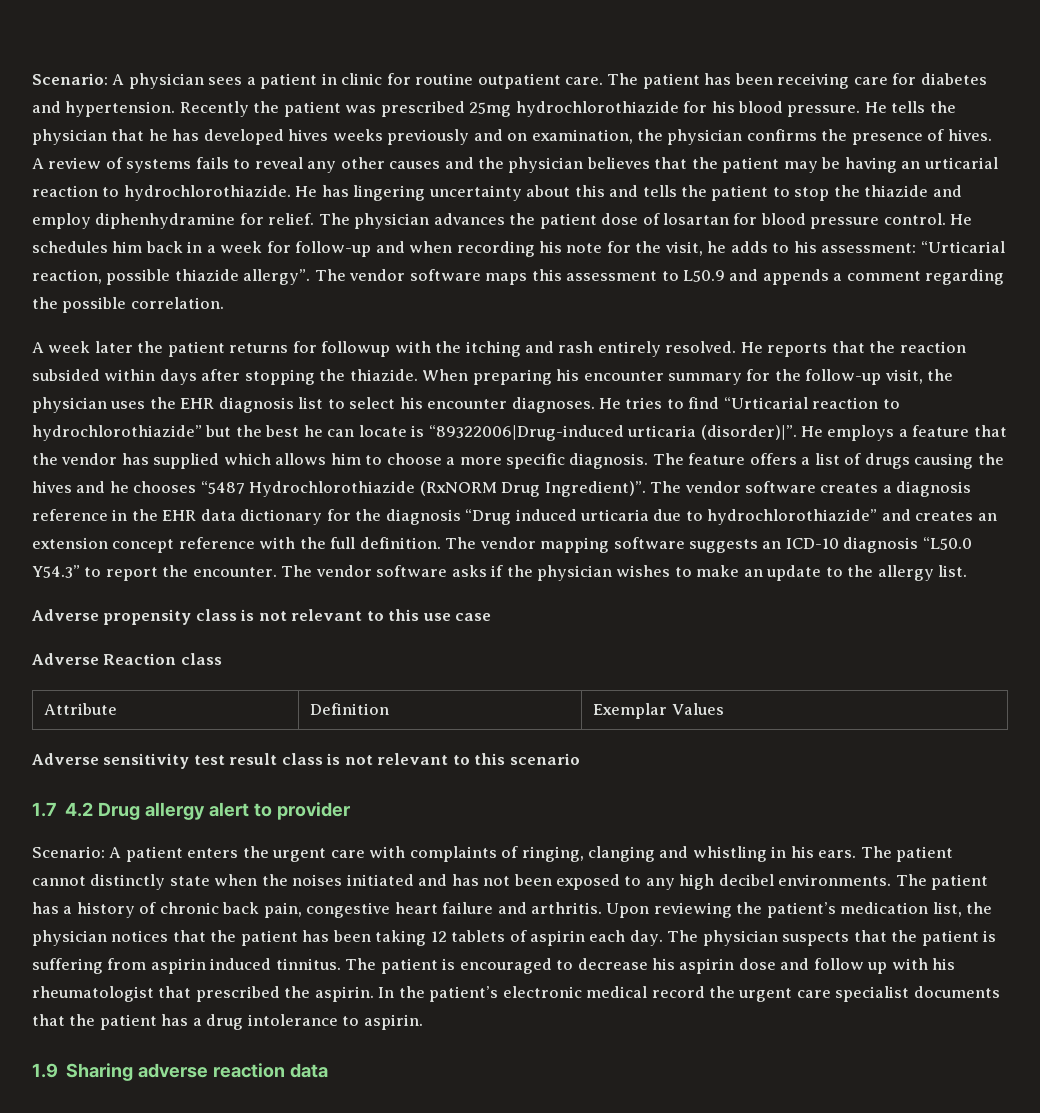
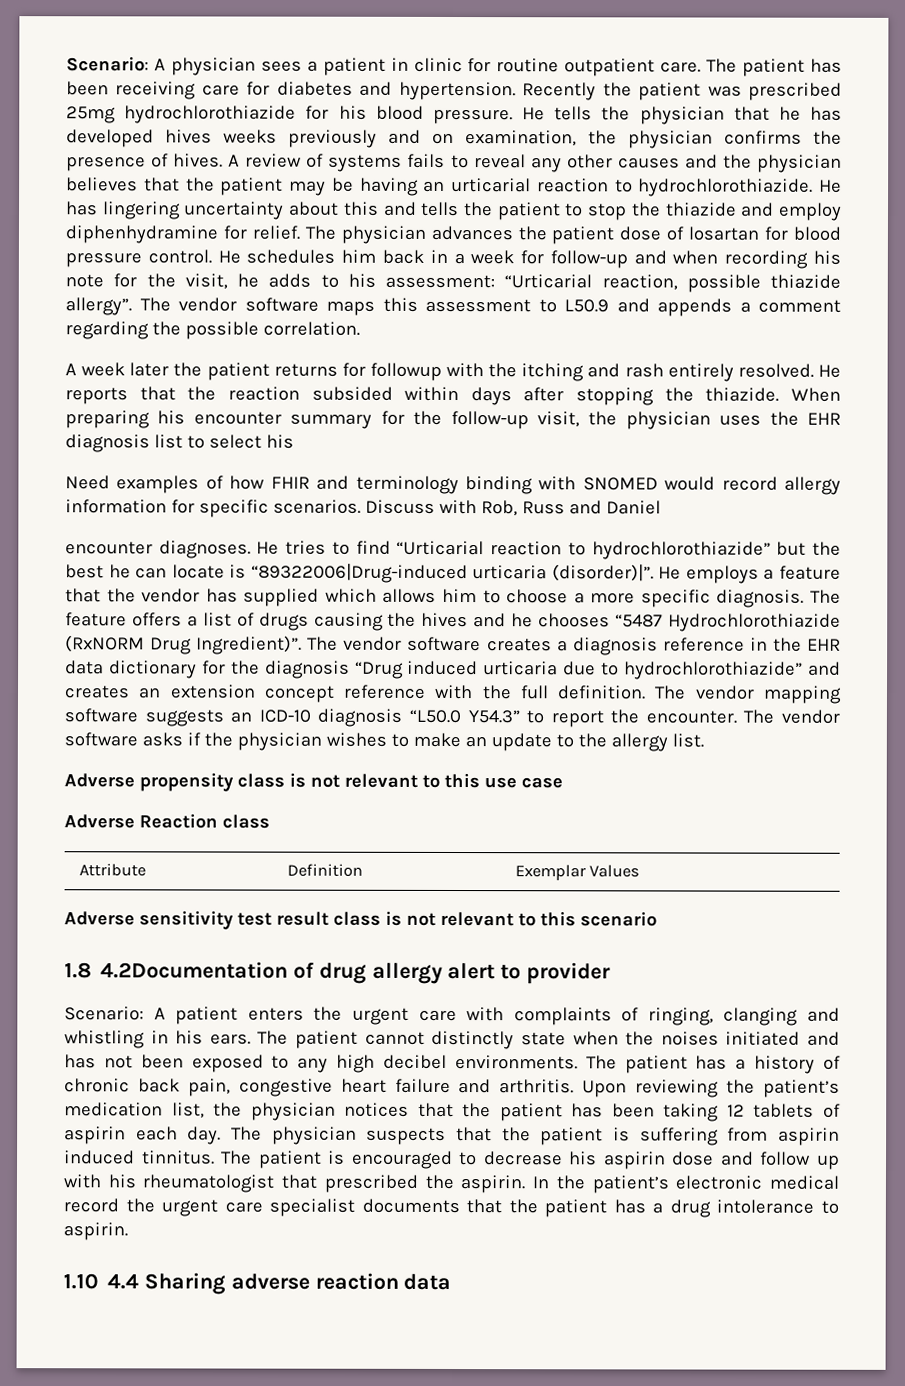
- When preparing his encounter summary for the follow-up visit, the physician uses the EHR diagnosis list to select his encounter diagnoses.
+ When preparing his encounter summary for the follow-up visit, the physician uses the EHR diagnosis list to select his
+ Need examples of how FHIR and terminology binding with SNOMED would record allergy information for specific scenarios. Discuss with Rob, Russ and Daniel
+ encounter diagnoses.
- 1.7 4.2 Drug allergy alert to provider
+ 1.8 4.2Documentation of drug allergy alert to provider
- 1.9 Sharing adverse reaction data
+ 1.10 4.4 Sharing adverse reaction data

